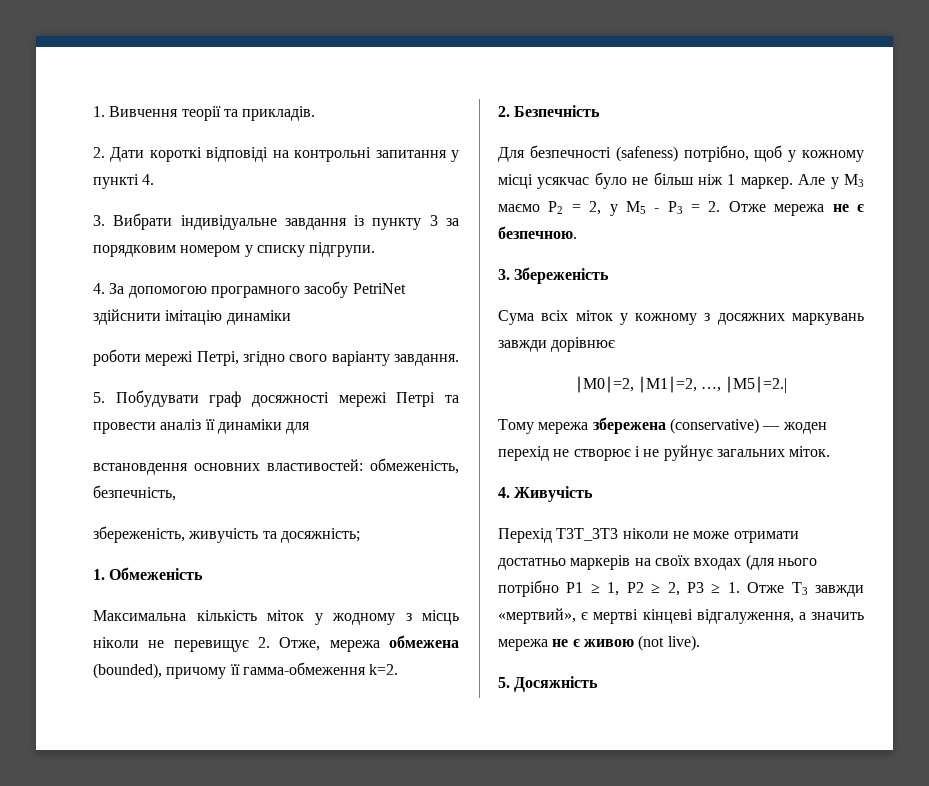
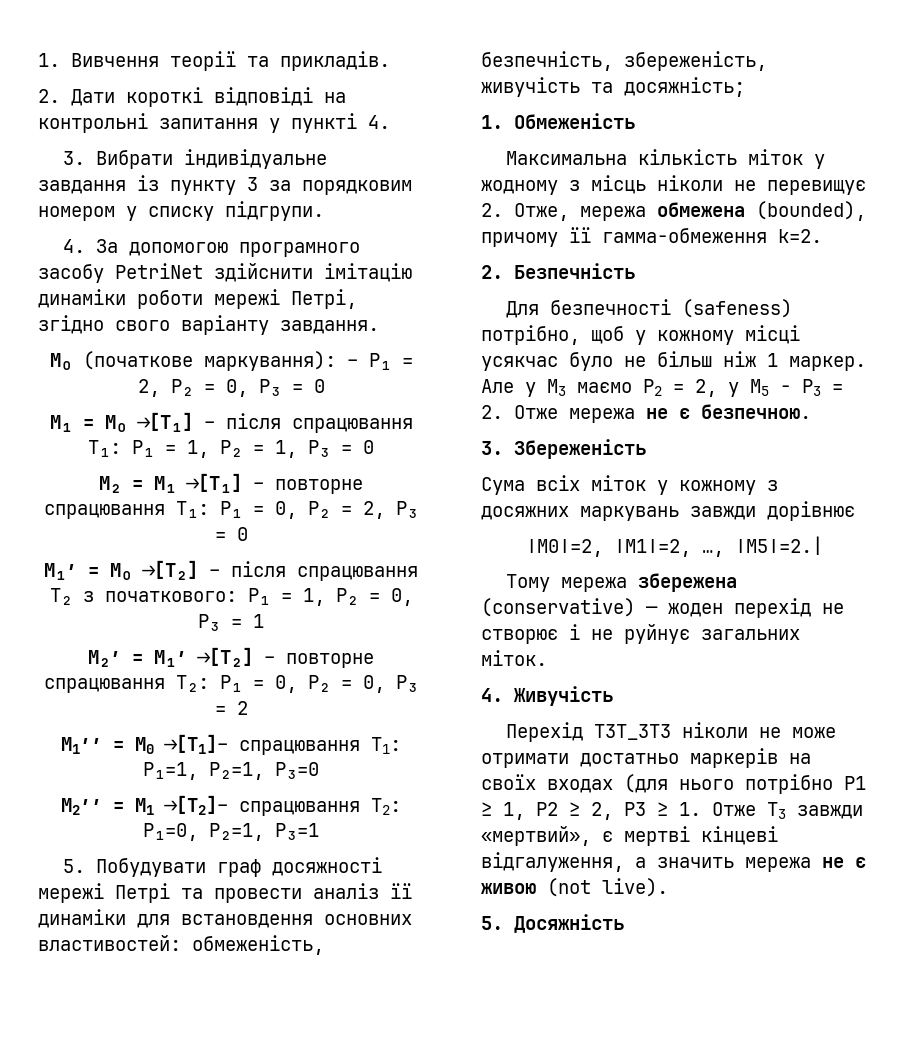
- 4. За допомогою програмного засобу PetriNet здійснити імітацію динаміки
- роботи мережі Петрі, згідно свого варіанту завдання.
+ 4. За допомогою програмного засобу PetriNet здійснити імітацію динаміки роботи мережі Петрі, згідно свого варіанту завдання.
+ M₀ (початкове маркування): – P₁ = 2, P₂ = 0, P₃ = 0
+ M₁ = M₀ ⟶[T₁] – після спрацювання T₁: P₁ = 1, P₂ = 1, P₃ = 0
+ M₂ = M₁ ⟶[T₁] – повторне спрацювання T₁: P₁ = 0, P₂ = 2, P₃ = 0
+ M₁′ = M₀ ⟶[T₂] – після спрацювання T₂ з початкового: P₁ = 1, P₂ = 0, P₃ = 1
+ M₂′ = M₁′ ⟶[T₂] – повторне спрацювання T₂: P₁ = 0, P₂ = 0, P₃ = 2
+ M1′′ = M0 ⟶[T1]– спрацювання T1: P₁=1, P₂=1, P₃=0
+ M2′′ = M1 ⟶[T2]– спрацювання T2: P₁=0, P₂=1, P₃=1
- 5. Побудувати граф досяжності мережі Петрі та провести аналіз її динаміки для
- встановдення основних властивостей: обмеженість, безпечність,
- збереженість, живучість та досяжність;
+ 5. Побудувати граф досяжності мережі Петрі та провести аналіз її динаміки для встановдення основних властивостей: обмеженість, безпечність, збереженість, живучість та досяжність;

